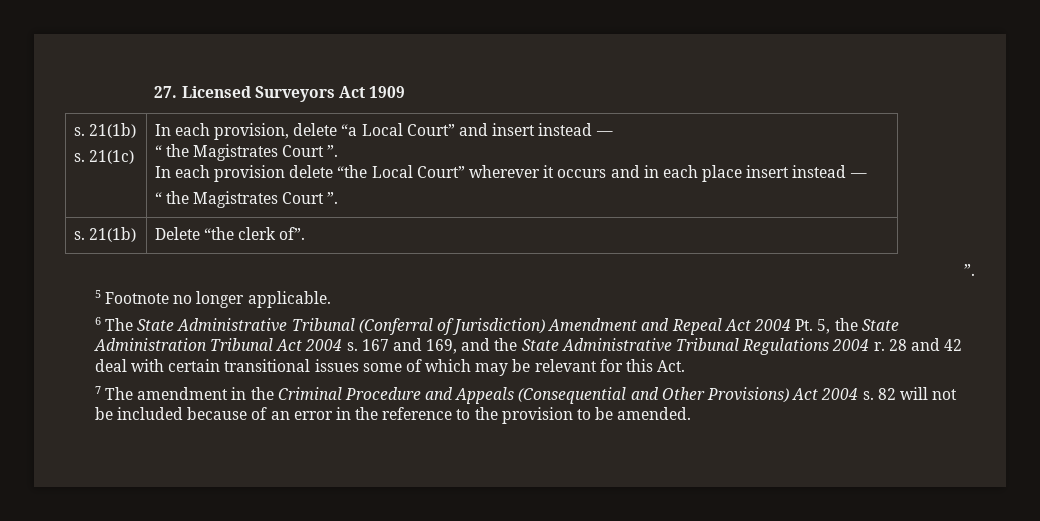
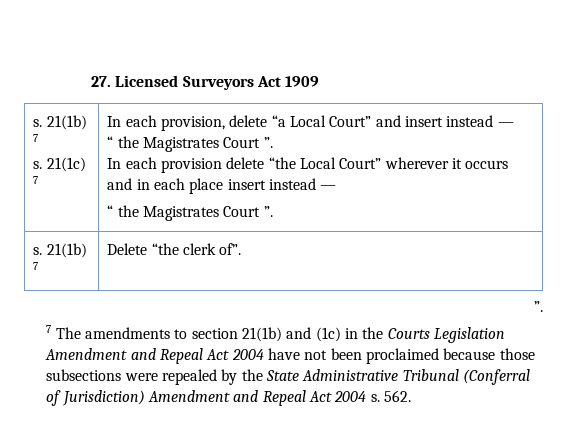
  27. Licensed Surveyors Act 1909
- s. 21(1b)
+ s. 21(1b) 7
- 21(1c)
+ 21(1c) 7
- s. 21(1b) | Delete “the clerk of”.
+ s. 21(1b) 7 | Delete “the clerk of”.
- 5 Footnote no longer applicable.
- 6 The State Administrative Tribunal (Conferral of Jurisdiction) Amendment and Repeal Act 2004 Pt. 5, the State Administration Tribunal Act 2004 s. 167 and 169, and the State Administrative Tribunal Regulations 2004 r. 28 and 42 deal with certain transitional issues some of which may be relevant for this Act.
- 7 The amendment in the Criminal Procedure and Appeals (Consequential and Other Provisions) Act 2004 s. 82 will not be included because of an error in the reference to the provision to be amended.
+ 7 The amendments to section 21(1b) and (1c) in the Courts Legislation Amendment and Repeal Act 2004 have not been proclaimed because those subsections were repealed by the State Administrative Tribunal (Conferral of Jurisdiction) Amendment and Repeal Act 2004 s. 562.

